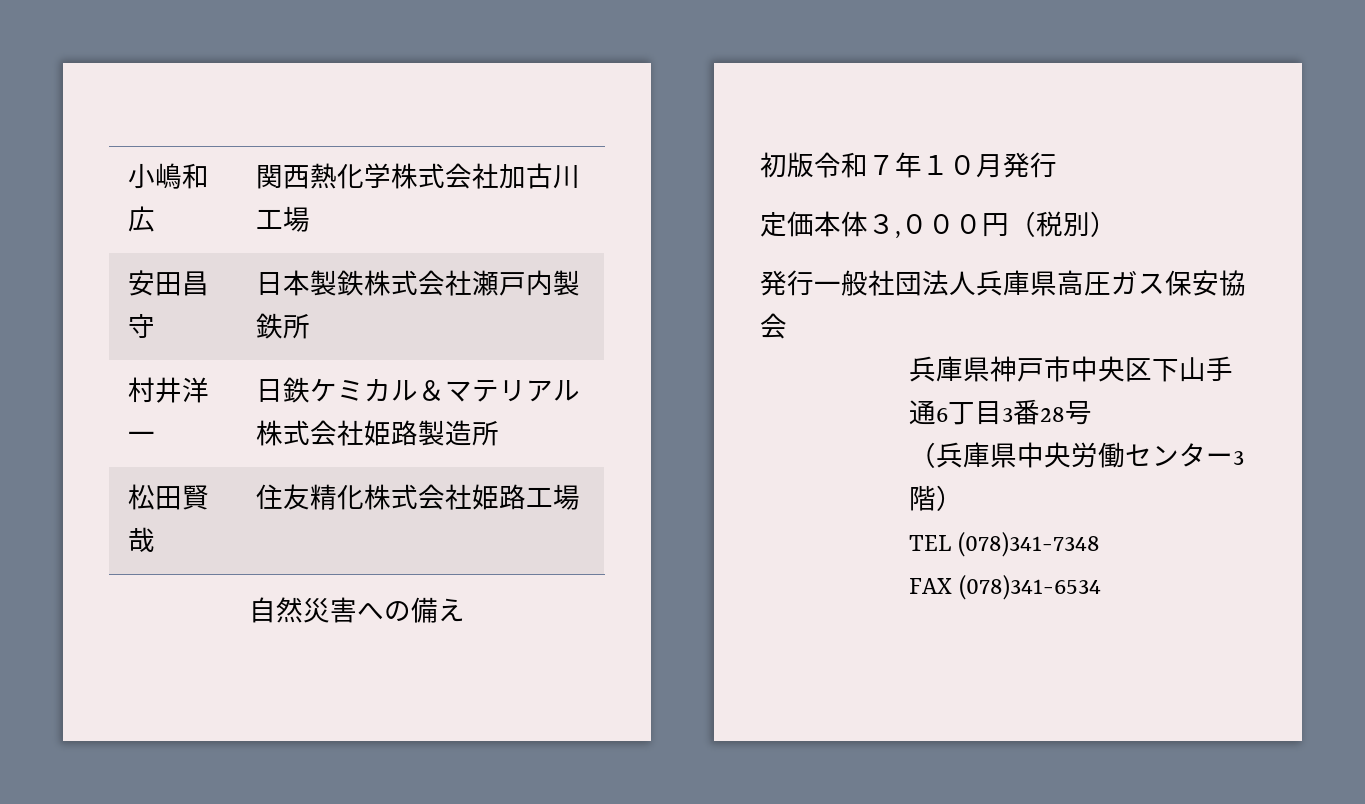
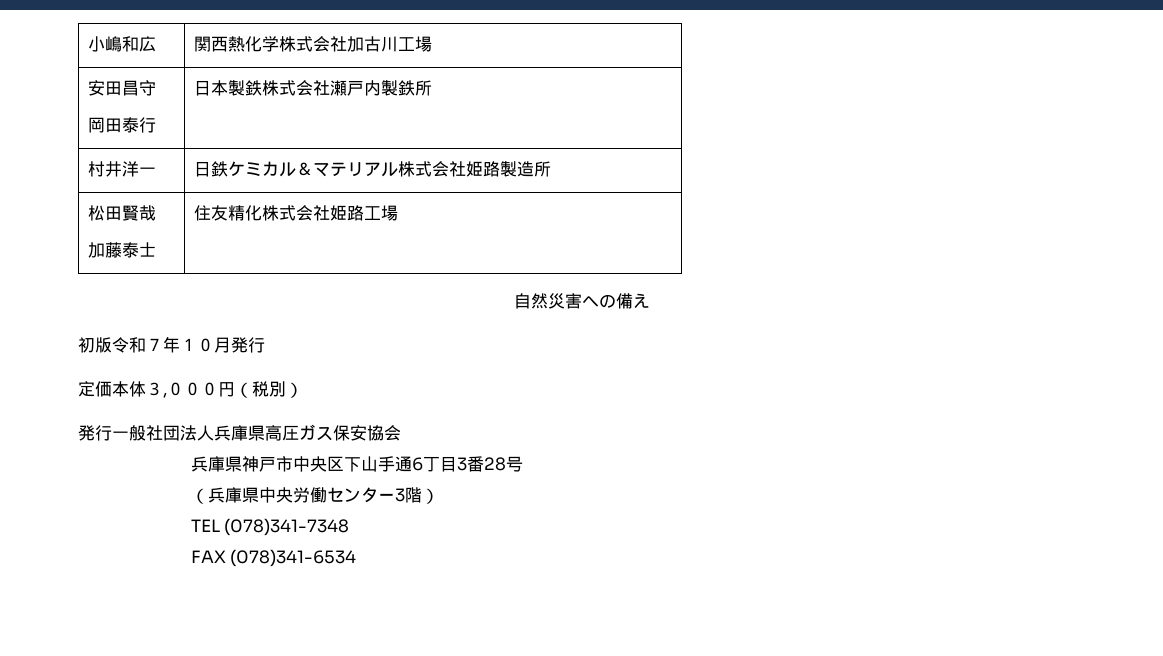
- 安田昌守 | 日本製鉄株式会社瀬戸内製鉄所
+ 安田昌守
+ 岡田泰行 | 日本製鉄株式会社瀬戸内製鉄所
- 松田賢哉 | 住友精化株式会社姫路工場
+ 松田賢哉
+ 加藤泰士 | 住友精化株式会社姫路工場

